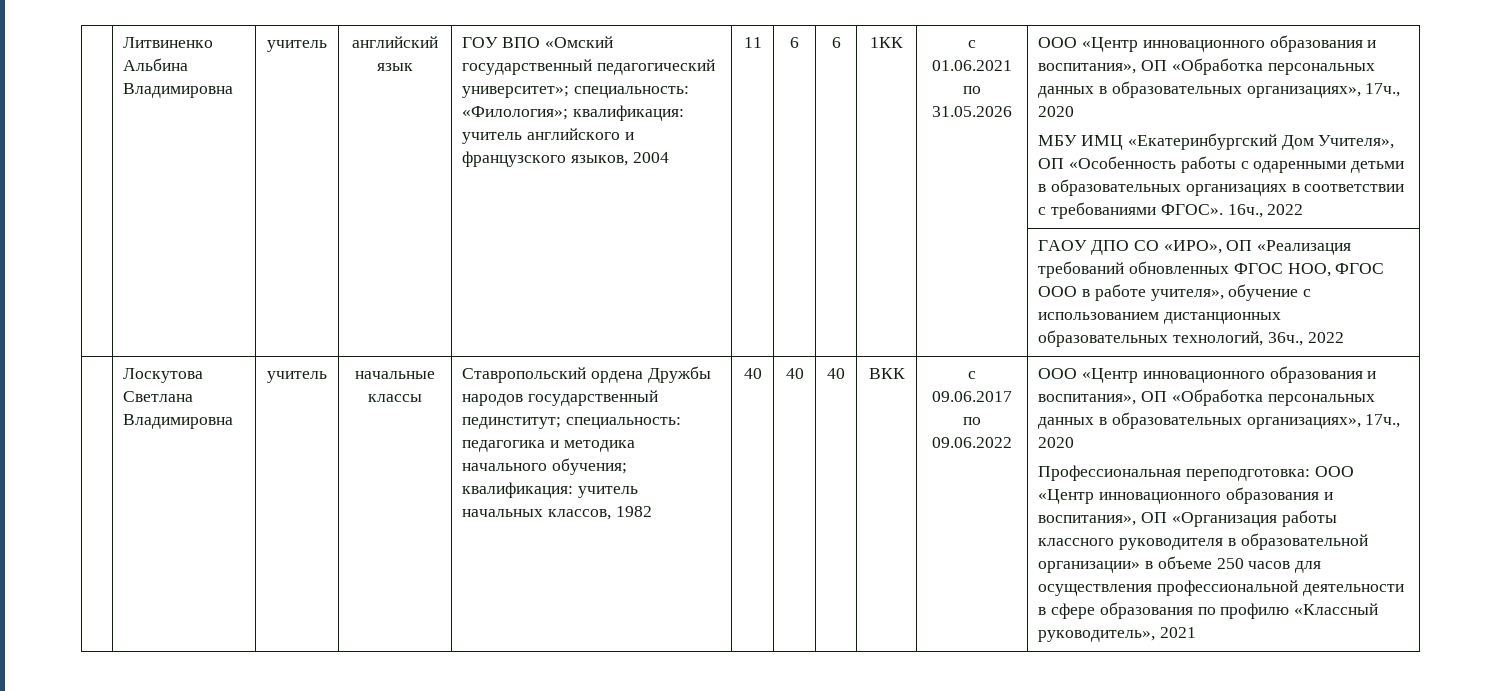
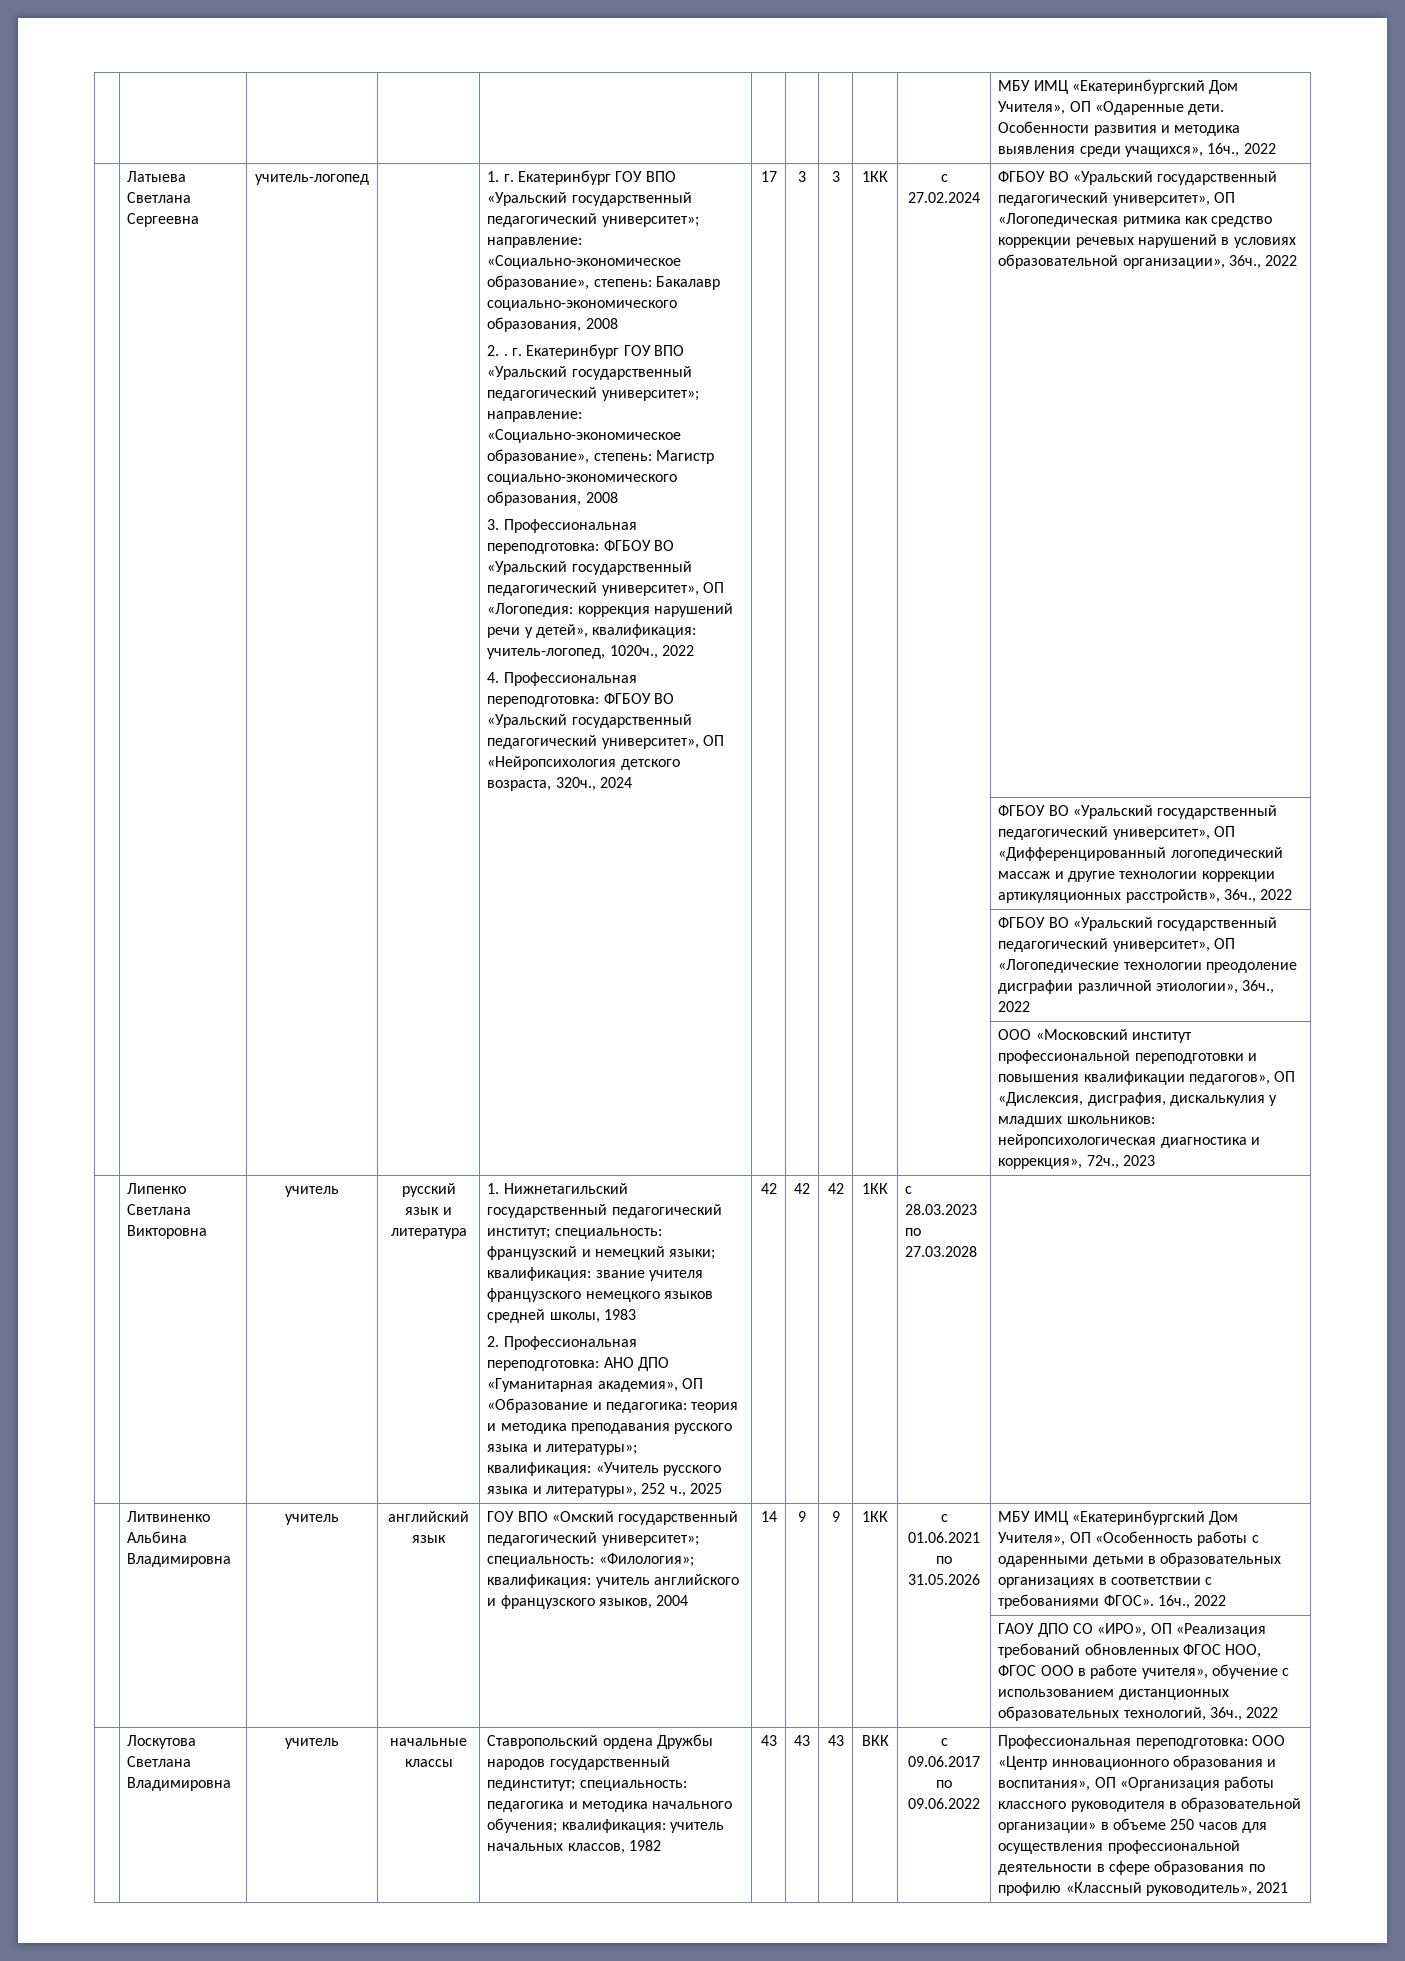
+ МБУ ИМЦ «Екатеринбургский Дом Учителя», ОП «Одаренные дети. Особенности развития и методика выявления среди учащихся», 16ч., 2022
+ | Латыева Светлана Сергеевна | учитель-логопед | | 1. г. Екатеринбург ГОУ ВПО «Уральский государственный педагогический университет»; направление: «Социально-экономическое образование», степень: Бакалавр социально-экономического образования, 2008
+ 2. . г. Екатеринбург ГОУ ВПО «Уральский государственный педагогический университет»; направление: «Социально-экономическое образование», степень: Магистр социально-экономического образования, 2008
+ 3. Профессиональная переподготовка: ФГБОУ ВО «Уральский государственный педагогический университет», ОП «Логопедия: коррекция нарушений речи у детей», квалификация: учитель-логопед, 1020ч., 2022
+ 4. Профессиональная переподготовка: ФГБОУ ВО «Уральский государственный педагогический университет», ОП «Нейропсихология детского возраста, 320ч., 2024 | 17 | 3 | 3 | 1КК | с 27.02.2024 | ФГБОУ ВО «Уральский государственный педагогический университет», ОП «Логопедическая ритмика как средство коррекции речевых нарушений в условиях образовательной организации», 36ч., 2022
+ | | | | | | | | | | ФГБОУ ВО «Уральский государственный педагогический университет», ОП «Дифференцированный логопедический массаж и другие технологии коррекции артикуляционных расстройств», 36ч., 2022
+ | | | | | | | | | | ФГБОУ ВО «Уральский государственный педагогический университет», ОП «Логопедические технологии преодоление дисграфии различной этиологии», 36ч., 2022
+ | | | | | | | | | | ООО «Московский институт профессиональной переподготовки и повышения квалификации педагогов», ОП «Дислексия, дисграфия, дискалькулия у младших школьников: нейропсихологическая диагностика и коррекция», 72ч., 2023
+ | Липенко Светлана Викторовна | учитель | русский язык и литература | 1. Нижнетагильский государственный педагогический институт; специальность: французский и немецкий языки; квалификация: звание учителя французского немецкого языков средней школы, 1983
+ 2. Профессиональная переподготовка: АНО ДПО «Гуманитарная академия», ОП «Образование и педагогика: теория и методика преподавания русского языка и литературы»; квалификация: «Учитель русского языка и литературы», 252 ч., 2025 | 42 | 42 | 42 | 1КК | с 28.03.2023 по 27.03.2028
- 11 | 6 | 6
+ 14 | 9 | 9
- с 01.06.2021 по 31.05.2026 | ООО «Центр инновационного образования и воспитания», ОП «Обработка персональных данных в образовательных организациях», 17ч., 2020
+ с 01.06.2021 по 31.05.2026
- 40 | 40 | 40
+ 43 | 43 | 43
- с 09.06.2017 по 09.06.2022 | ООО «Центр инновационного образования и воспитания», ОП «Обработка персональных данных в образовательных организациях», 17ч., 2020
+ с 09.06.2017 по 09.06.2022

